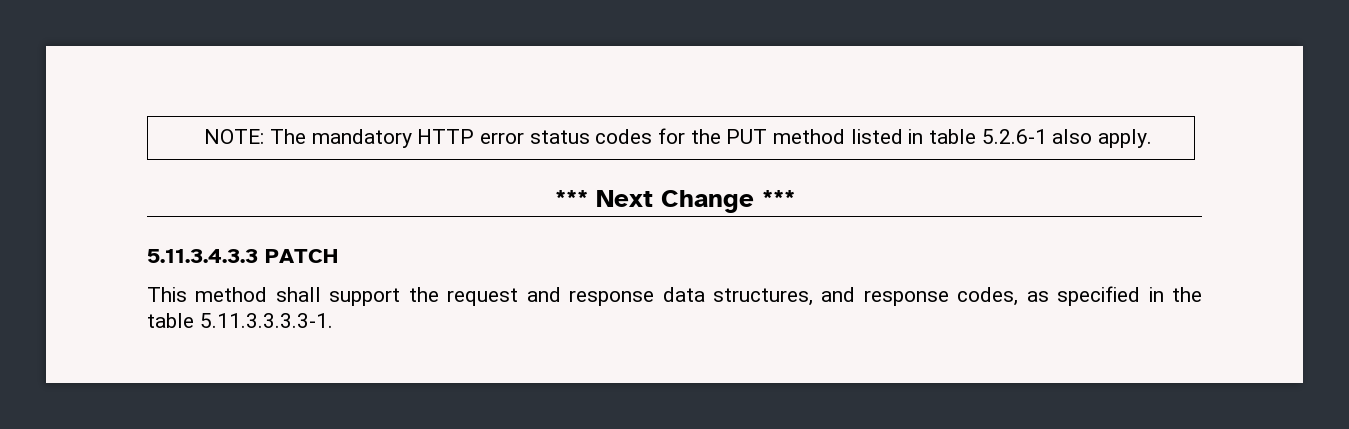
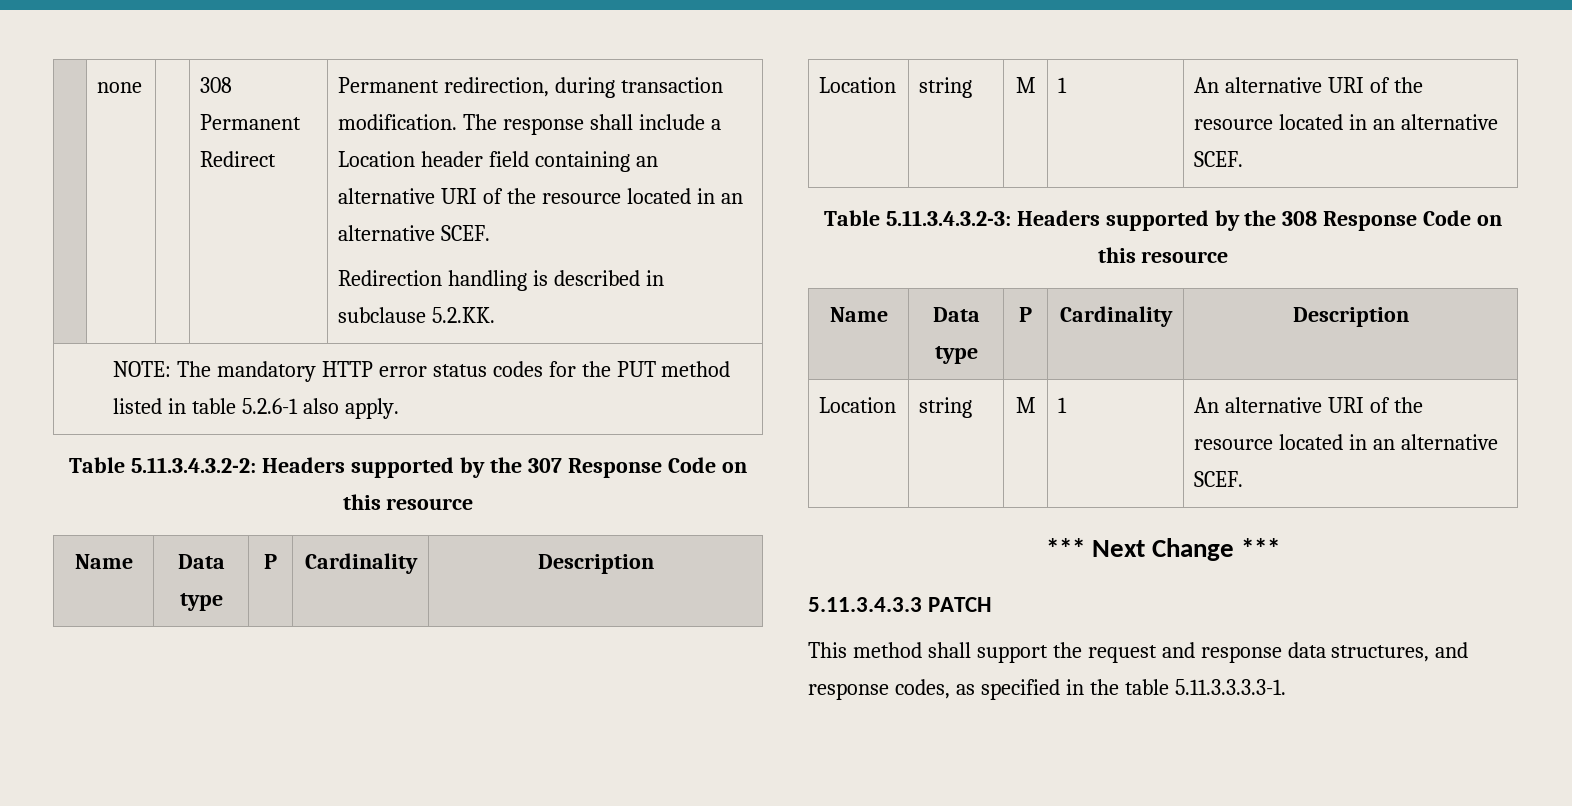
+ | none | | 308 Permanent Redirect | Permanent redirection, during transaction modification. The response shall include a Location header field containing an alternative URI of the resource located in an alternative SCEF.
+ Redirection handling is described in subclause 5.2.KK.
+ Table 5.11.3.4.3.2-2: Headers supported by the 307 Response Code on this resource
+ Name | Data type | P | Cardinality | Description
+ Location | string | M | 1 | An alternative URI of the resource located in an alternative SCEF.
+ Table 5.11.3.4.3.2-3: Headers supported by the 308 Response Code on this resource
+ Name | Data type | P | Cardinality | Description
+ Location | string | M | 1 | An alternative URI of the resource located in an alternative SCEF.

